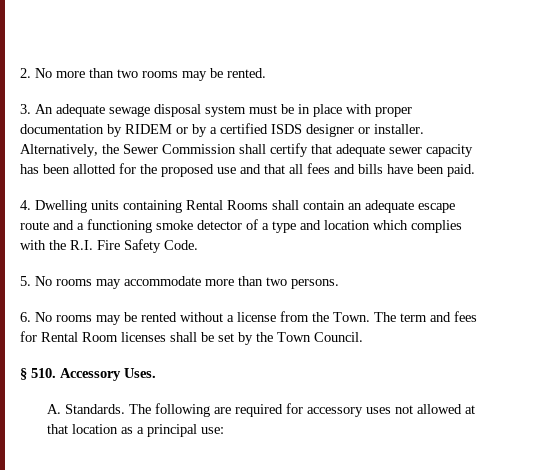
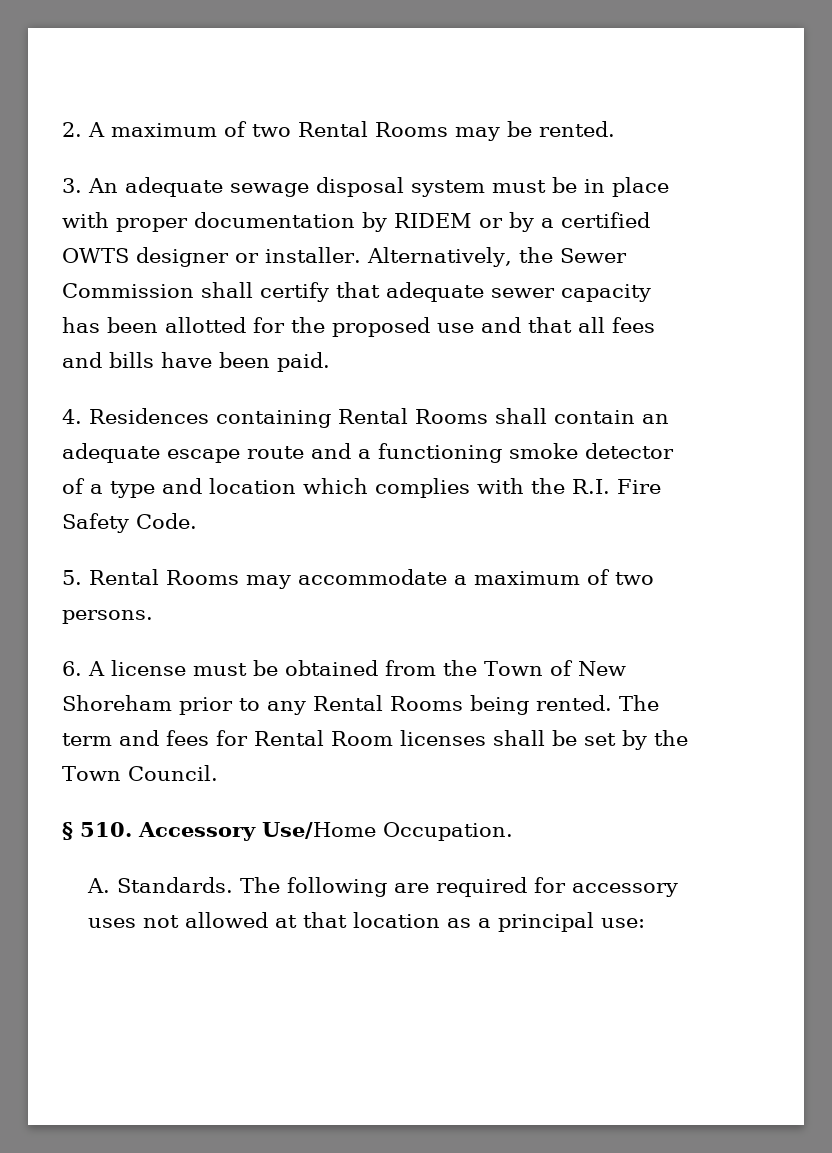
- 2. No more than two rooms may be rented.
+ 2. A maximum of two Rental Rooms may be rented.
- 3. An adequate sewage disposal system must be in place with proper documentation by RIDEM or by a certified ISDS designer or installer.
+ 3. An adequate sewage disposal system must be in place with proper documentation by RIDEM or by a certified OWTS designer or installer.
- 4. Dwelling units containing Rental Rooms shall contain an adequate escape route and a functioning smoke detector of a type and location which complies with the R.I. Fire Safety Code.
+ 4. Residences containing Rental Rooms shall contain an adequate escape route and a functioning smoke detector of a type and location which complies with the R.I. Fire Safety Code.
- 5. No rooms may accommodate more than two persons.
- 6. No rooms may be rented without a license from the Town.
+ 5. Rental Rooms may accommodate a maximum of two persons.
+ 6. A license must be obtained from the Town of New Shoreham prior to any Rental Rooms being rented.
- § 510. Accessory Uses.
+ § 510. Accessory Use/Home Occupation.

